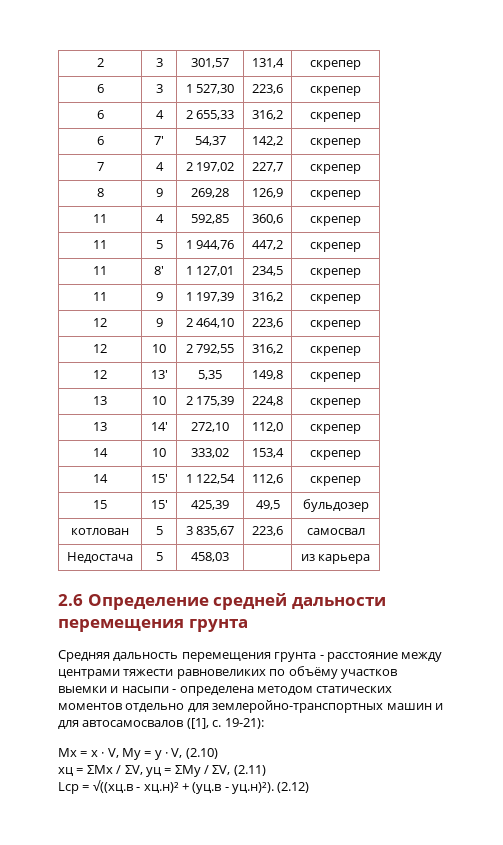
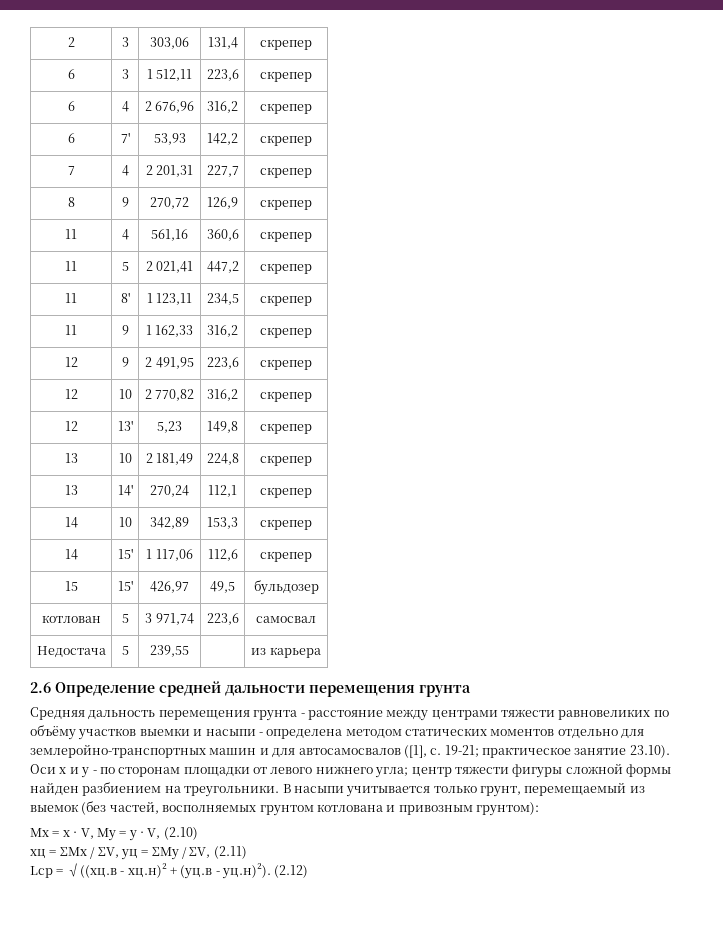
- 2 | 3 | 301,57 | 131,4 | скрепер
+ 2 | 3 | 303,06 | 131,4 | скрепер
- 6 | 3 | 1 527,30 | 223,6 | скрепер
+ 6 | 3 | 1 512,11 | 223,6 | скрепер
- 6 | 4 | 2 655,33 | 316,2 | скрепер
+ 6 | 4 | 2 676,96 | 316,2 | скрепер
- 6 | 7' | 54,37 | 142,2 | скрепер
+ 6 | 7' | 53,93 | 142,2 | скрепер
- 7 | 4 | 2 197,02 | 227,7 | скрепер
+ 7 | 4 | 2 201,31 | 227,7 | скрепер
- 8 | 9 | 269,28 | 126,9 | скрепер
+ 8 | 9 | 270,72 | 126,9 | скрепер
- 11 | 4 | 592,85 | 360,6 | скрепер
+ 11 | 4 | 561,16 | 360,6 | скрепер
- 11 | 5 | 1 944,76 | 447,2 | скрепер
+ 11 | 5 | 2 021,41 | 447,2 | скрепер
- 11 | 8' | 1 127,01 | 234,5 | скрепер
+ 11 | 8' | 1 123,11 | 234,5 | скрепер
- 11 | 9 | 1 197,39 | 316,2 | скрепер
+ 11 | 9 | 1 162,33 | 316,2 | скрепер
- 12 | 9 | 2 464,10 | 223,6 | скрепер
+ 12 | 9 | 2 491,95 | 223,6 | скрепер
- 12 | 10 | 2 792,55 | 316,2 | скрепер
+ 12 | 10 | 2 770,82 | 316,2 | скрепер
- 12 | 13' | 5,35 | 149,8 | скрепер
+ 12 | 13' | 5,23 | 149,8 | скрепер
- 13 | 10 | 2 175,39 | 224,8 | скрепер
+ 13 | 10 | 2 181,49 | 224,8 | скрепер
- 13 | 14' | 272,10 | 112,0 | скрепер
+ 13 | 14' | 270,24 | 112,1 | скрепер
- 14 | 10 | 333,02 | 153,4 | скрепер
+ 14 | 10 | 342,89 | 153,3 | скрепер
- 14 | 15' | 1 122,54 | 112,6 | скрепер
+ 14 | 15' | 1 117,06 | 112,6 | скрепер
- 15 | 15' | 425,39 | 49,5 | бульдозер
+ 15 | 15' | 426,97 | 49,5 | бульдозер
- котлован | 5 | 3 835,67 | 223,6 | самосвал
+ котлован | 5 | 3 971,74 | 223,6 | самосвал
- Недостача | 5 | 458,03 | | из карьера
+ Недостача | 5 | 239,55 | | из карьера
- 19-21):
+ 19-21; практическое занятие 23.10). Оси x и y - по сторонам площадки от левого нижнего угла; центр тяжести фигуры сложной формы найден разбиением на треугольники. В насыпи учитывается только грунт, перемещаемый из выемок (без частей, восполняемых грунтом котлована и привозным грунтом):

